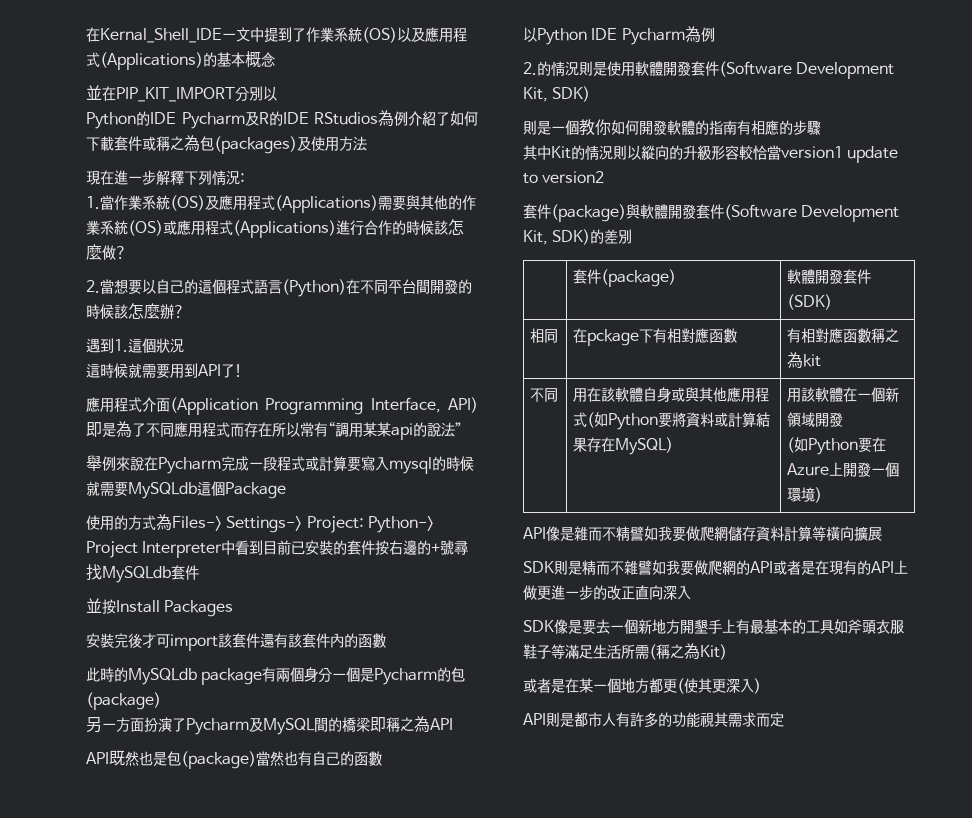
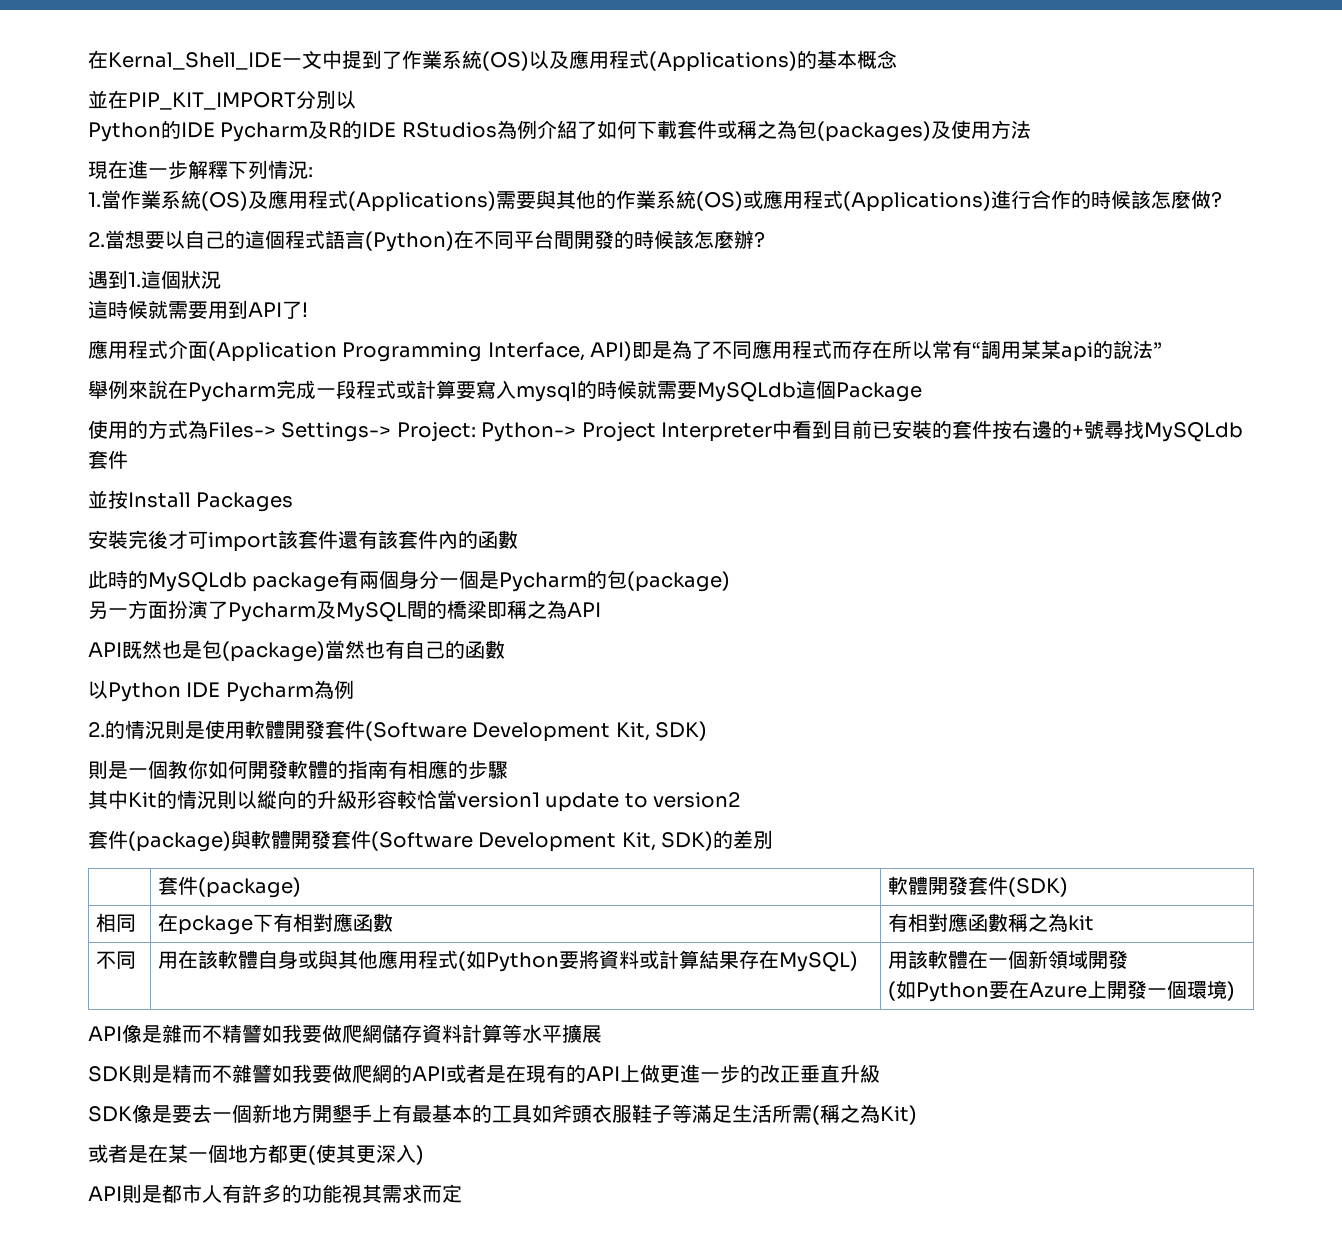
- API像是雜而不精譬如我要做爬網儲存資料計算等橫向擴展
+ API像是雜而不精譬如我要做爬網儲存資料計算等水平擴展
- SDK則是精而不雜譬如我要做爬網的API或者是在現有的API上做更進一步的改正直向深入
+ SDK則是精而不雜譬如我要做爬網的API或者是在現有的API上做更進一步的改正垂直升級

